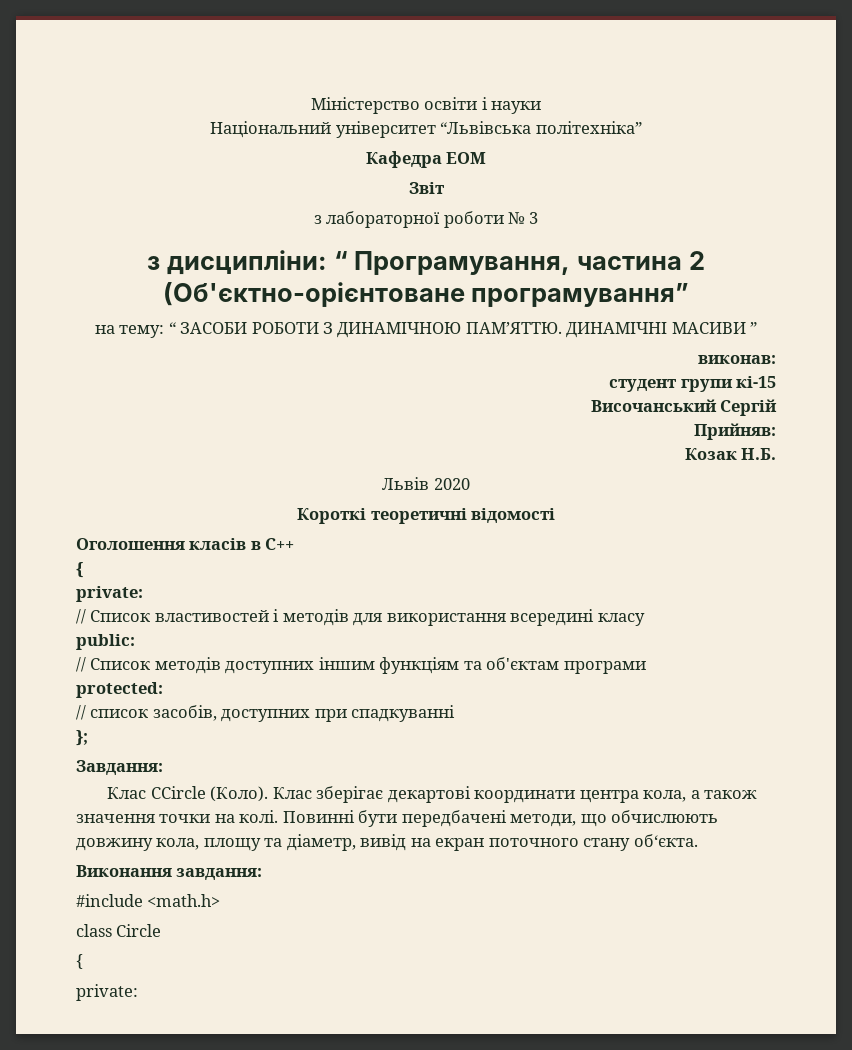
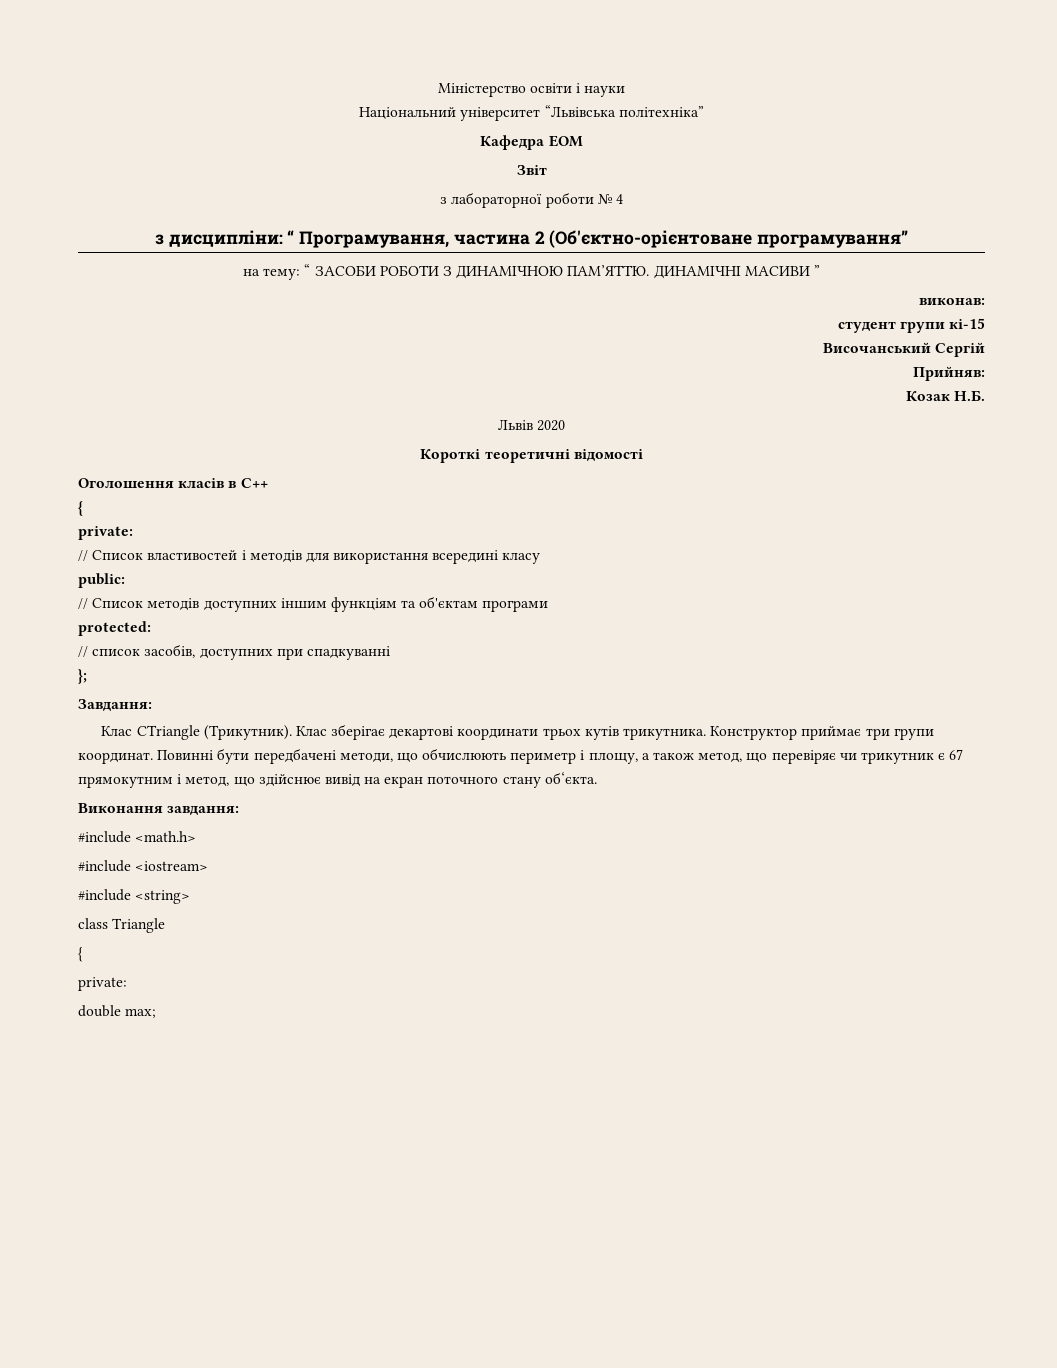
- з лабораторної роботи № 3
+ з лабораторної роботи № 4
- Клас CCircle (Коло).
+ Клас CTriangle (Трикутник).
- Клас зберігає декартові координати центра кола, а також значення точки на колі.
+ Клас зберігає декартові координати трьох кутів трикутника. Конструктор приймає три групи координат.
- Повинні бути передбачені методи, що обчислюють довжину кола, площу та діаметр, вивід на екран поточного стану об‘єкта.
+ Повинні бути передбачені методи, що обчислюють периметр і площу, а також метод, що перевіряє чи трикутник є 67 прямокутним і метод, що здійснює вивід на екран поточного стану об‘єкта.
+ #include <iostream>
+ #include <string>
- class Circle
+ class Triangle
  {
  private:
+ double max;

